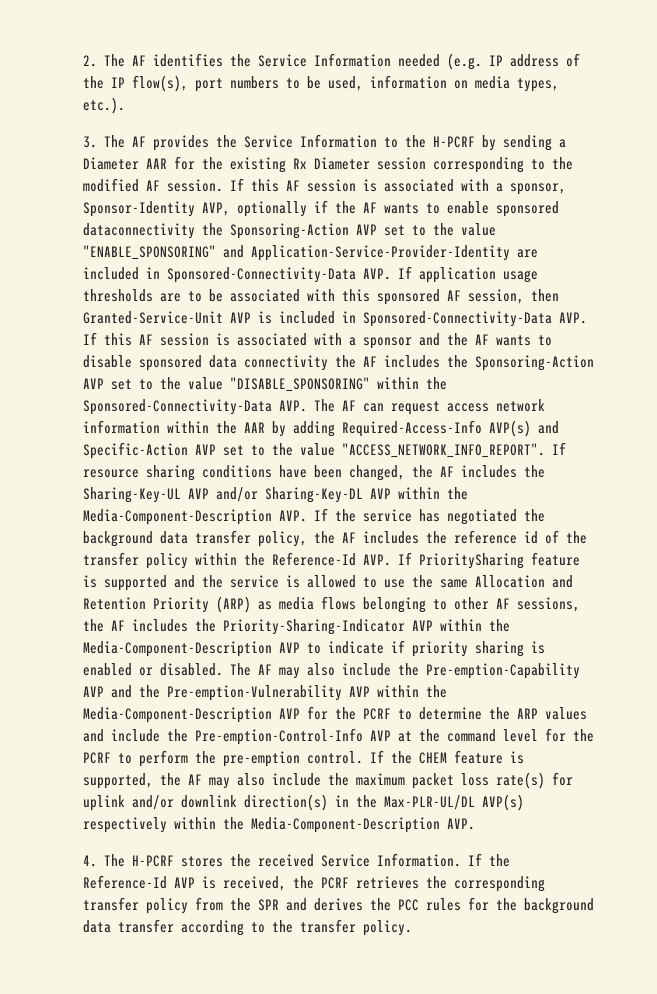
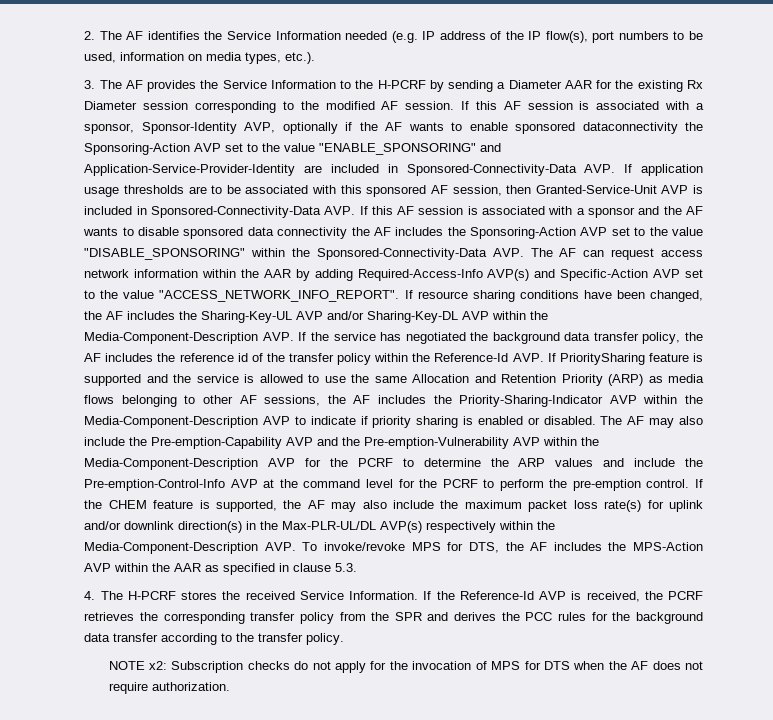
- If the CHEM feature is supported, the AF may also include the maximum packet loss rate(s) for uplink and/or downlink direction(s) in the Max-PLR-UL/DL AVP(s) respectively within the Media-Component-Description AVP.
+ If the CHEM feature is supported, the AF may also include the maximum packet loss rate(s) for uplink and/or downlink direction(s) in the Max-PLR-UL/DL AVP(s) respectively within the Media-Component-Description AVP. To invoke/revoke MPS for DTS, the AF includes the MPS-Action AVP within the AAR as specified in clause 5.3.
+ NOTE x2: Subscription checks do not apply for the invocation of MPS for DTS when the AF does not require authorization.

